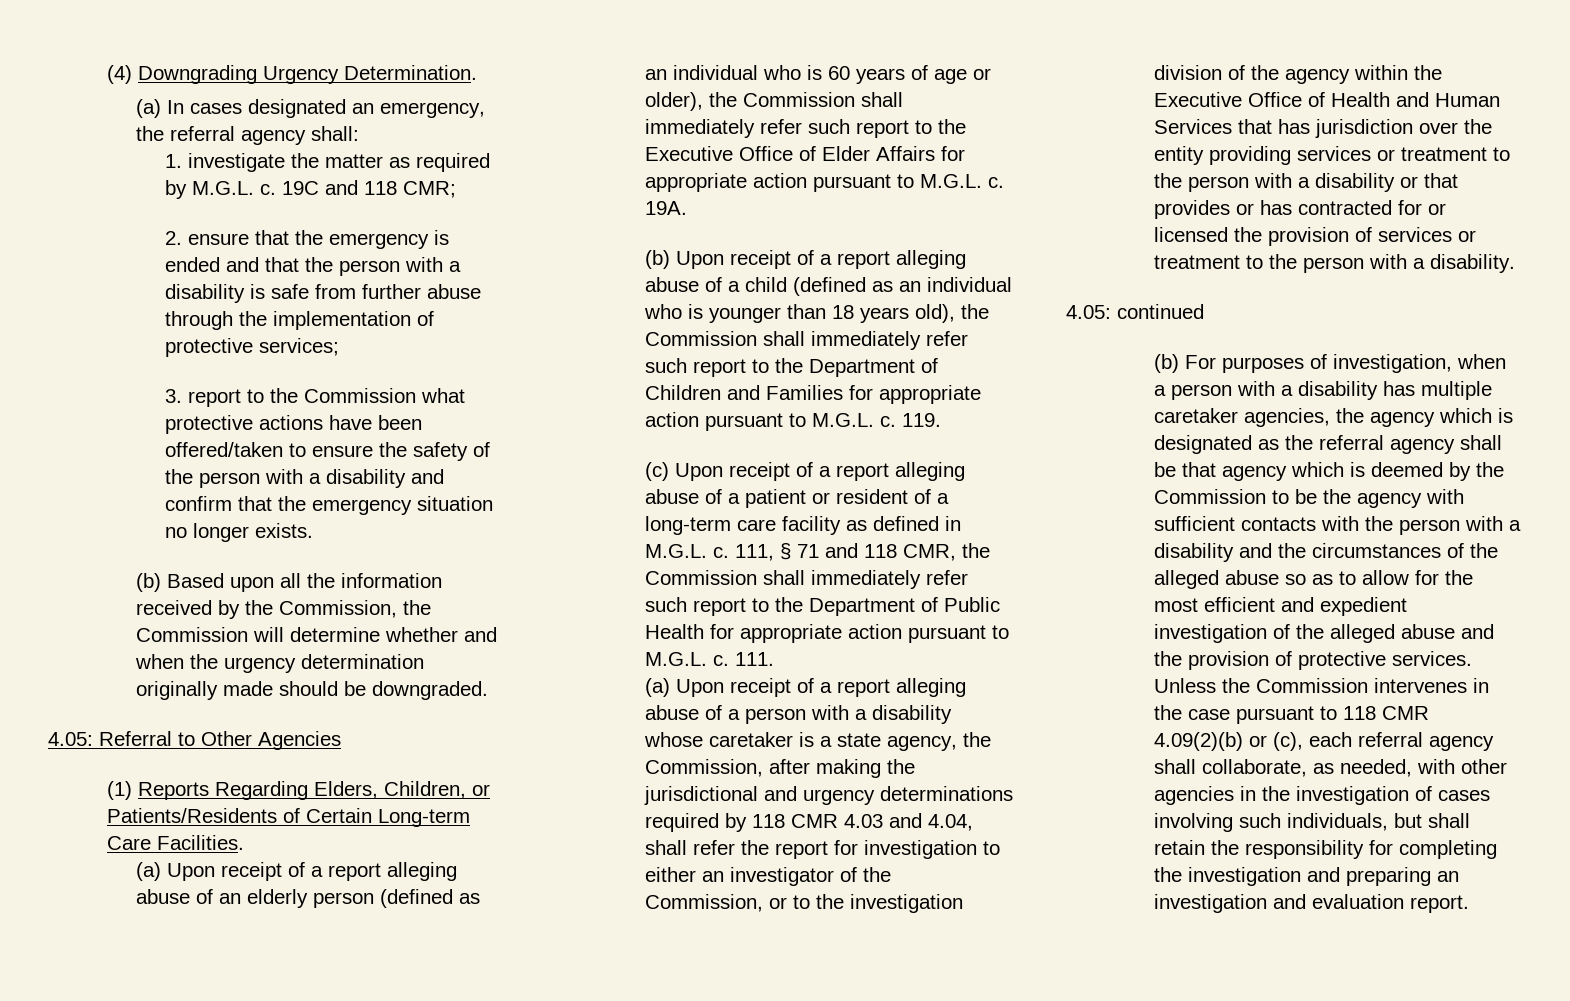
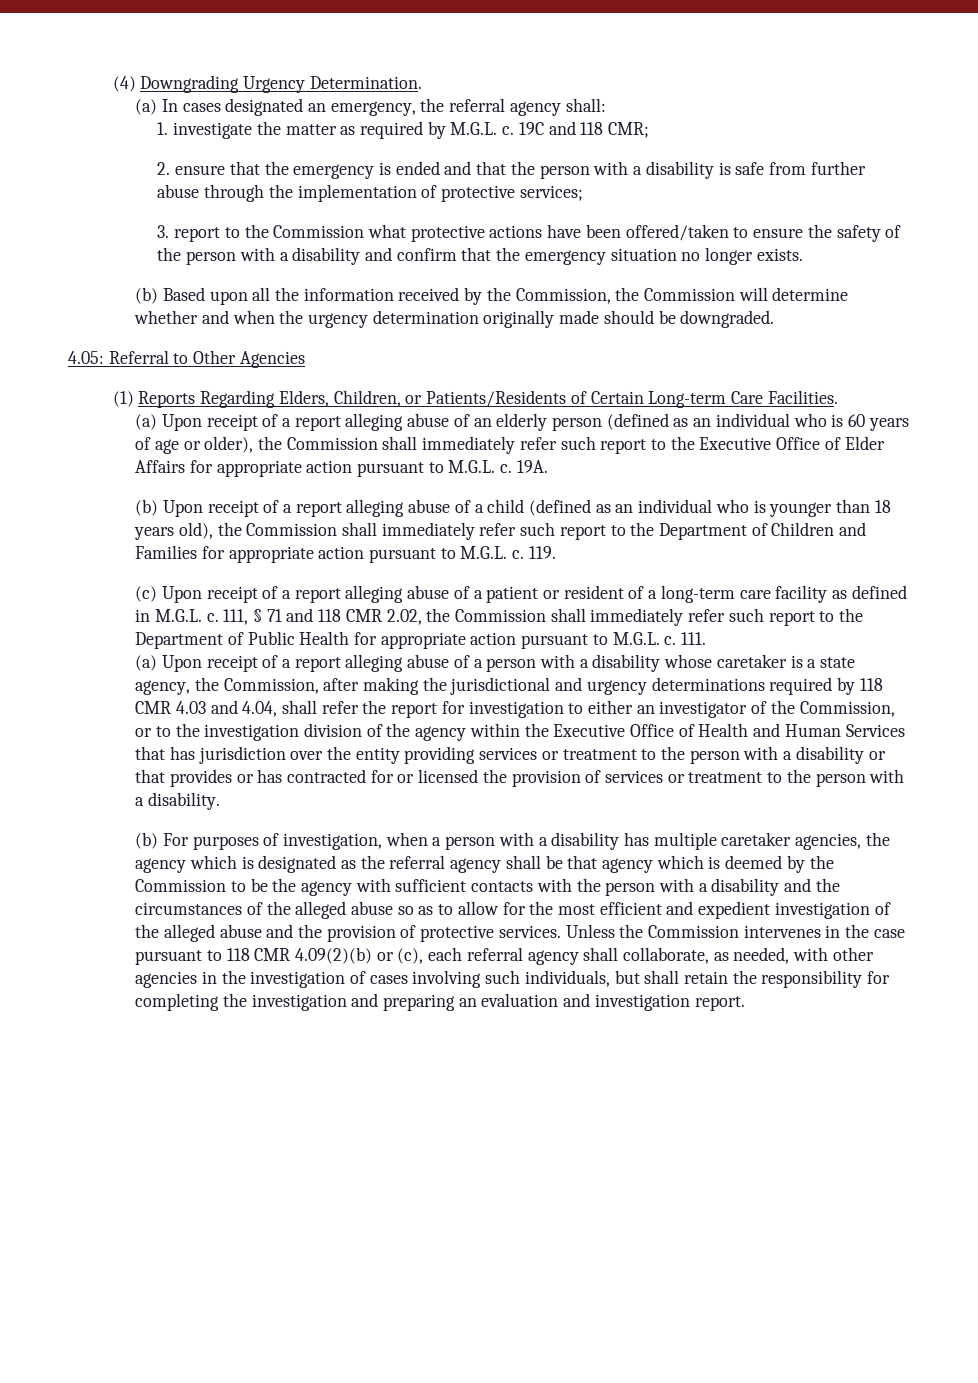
- 111, § 71 and 118 CMR, the Commission shall immediately refer such report to the Department of Public Health for appropriate action pursuant to M.G.L. c.
+ 111, § 71 and 118 CMR 2.02, the Commission shall immediately refer such report to the Department of Public Health for appropriate action pursuant to M.G.L. c.
- 4.05: continued
- Unless the Commission intervenes in the case pursuant to 118 CMR 4.09(2)(b) or (c), each referral agency shall collaborate, as needed, with other agencies in the investigation of cases involving such individuals, but shall retain the responsibility for completing the investigation and preparing an investigation and evaluation report.
+ Unless the Commission intervenes in the case pursuant to 118 CMR 4.09(2)(b) or (c), each referral agency shall collaborate, as needed, with other agencies in the investigation of cases involving such individuals, but shall retain the responsibility for completing the investigation and preparing an evaluation and investigation report.

